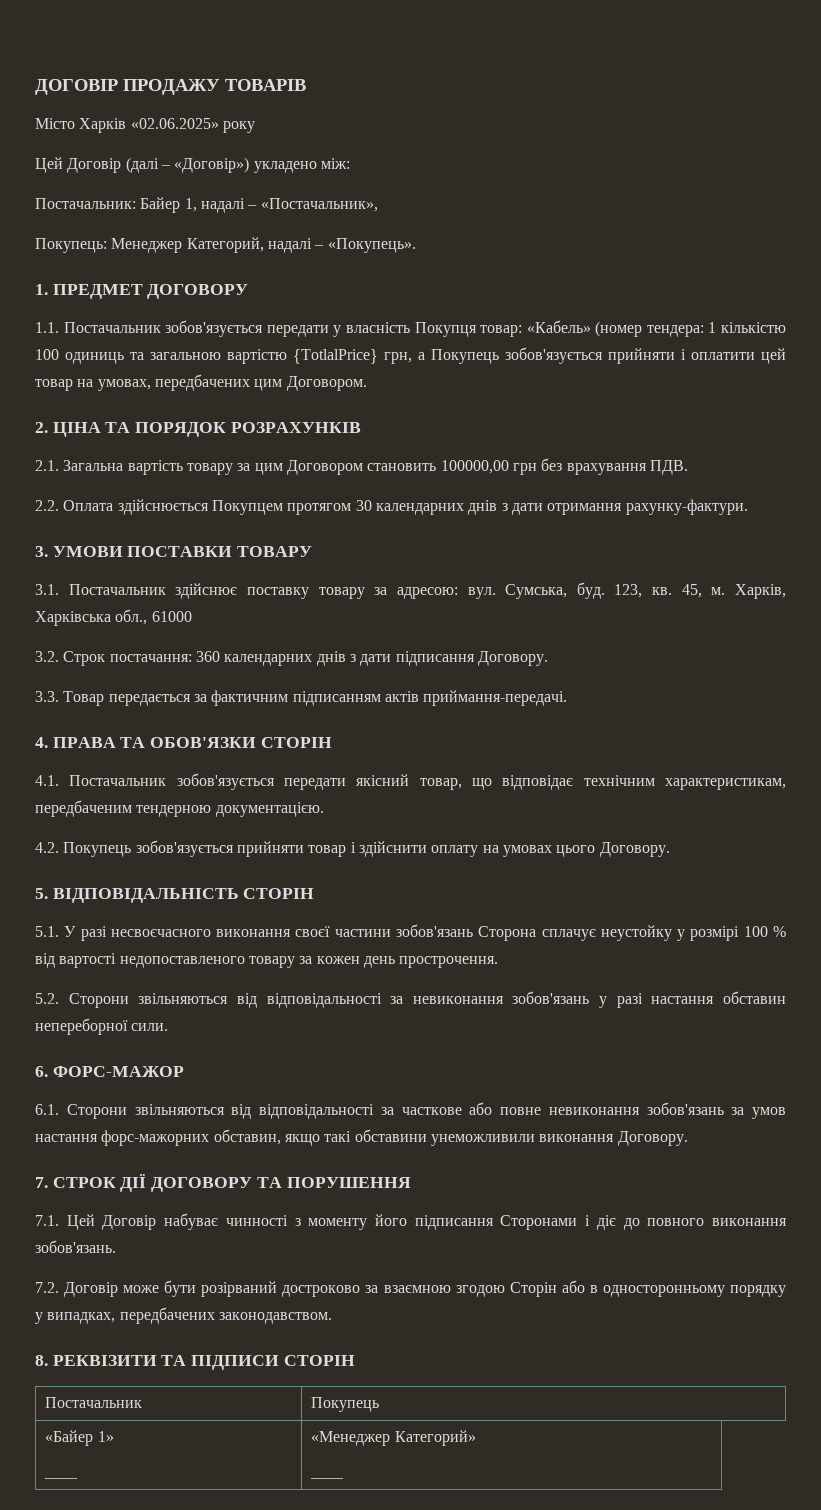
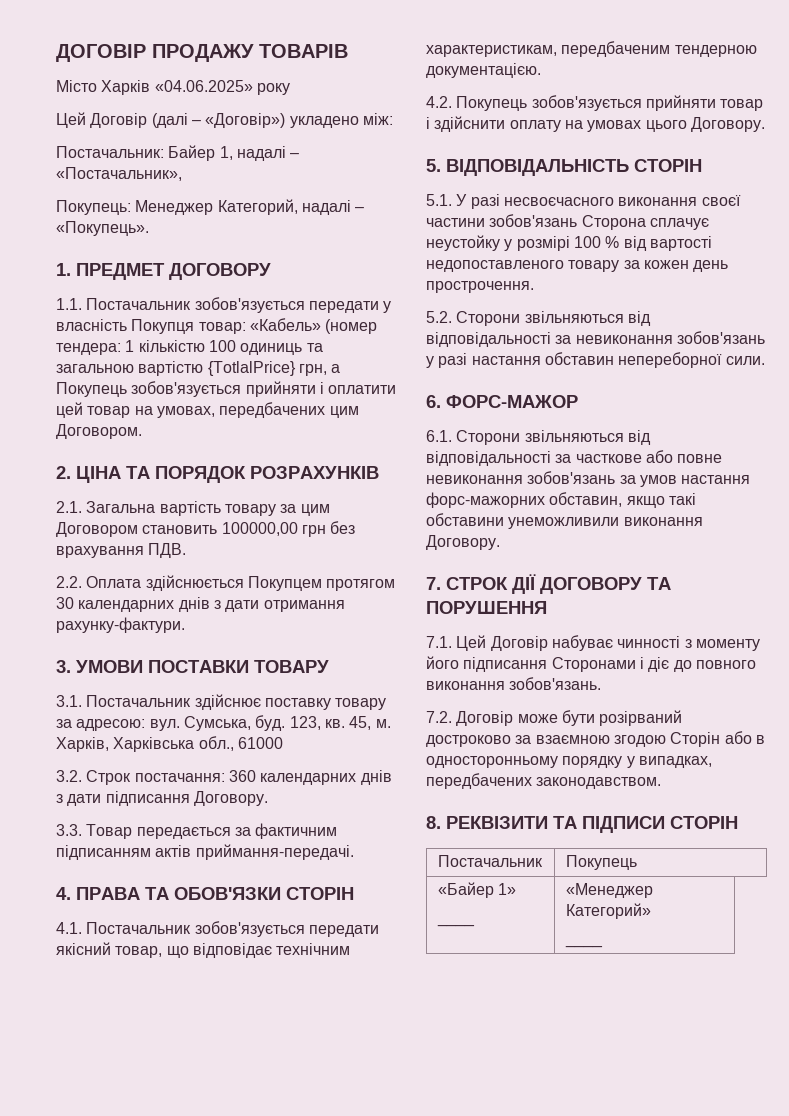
- Місто Харків «02.06.2025» року
+ Місто Харків «04.06.2025» року

